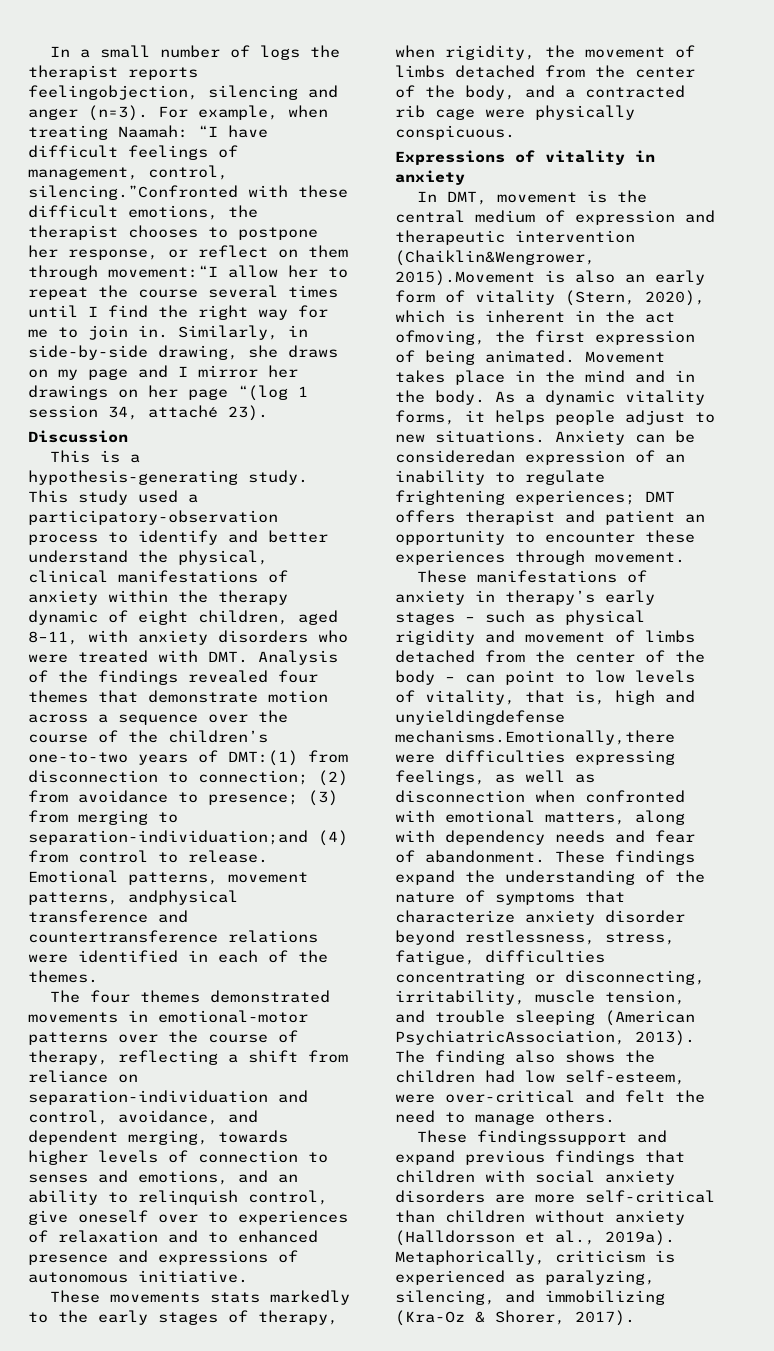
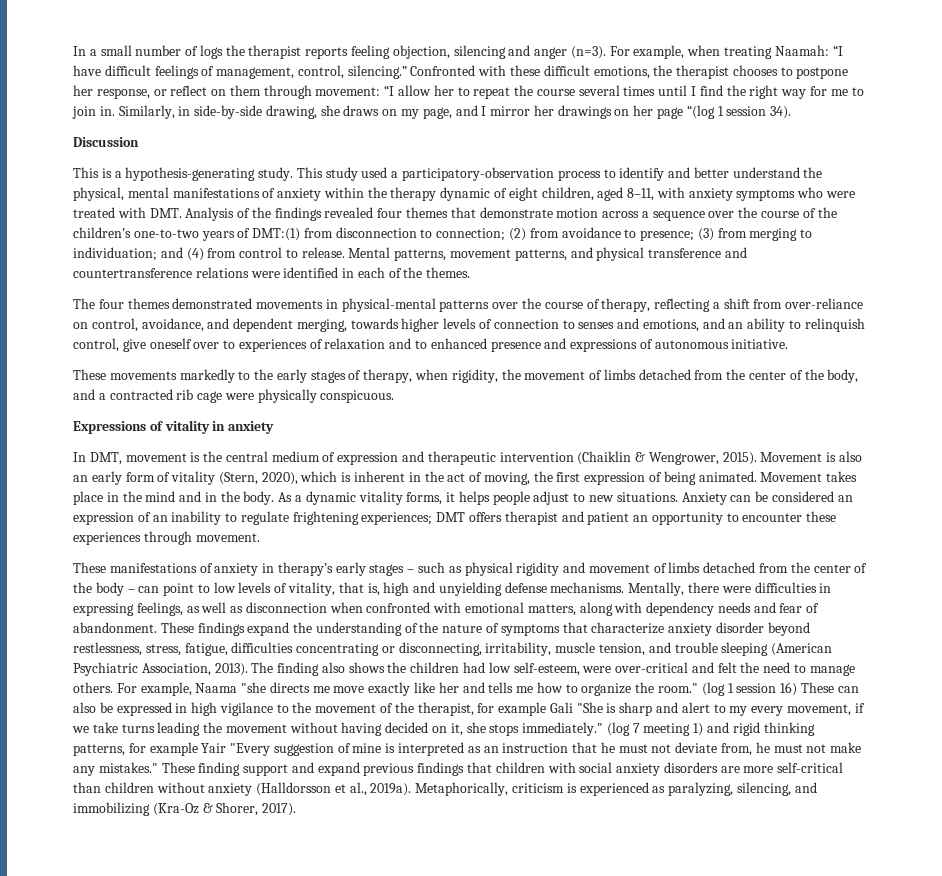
- In a small number of logs the therapist reports feelingobjection, silencing and anger (n=3).
+ In a small number of logs the therapist reports feeling objection, silencing and anger (n=3).
- For example, when treating Naamah: “I have difficult feelings of management, control, silencing.”Confronted with these difficult emotions, the therapist chooses to postpone her response, or reflect on them through movement:“I allow her to repeat the course several times until I find the right way for me to join in.
+ For example, when treating Naamah: “I have difficult feelings of management, control, silencing.” Confronted with these difficult emotions, the therapist chooses to postpone her response, or reflect on them through movement: “I allow her to repeat the course several times until I find the right way for me to join in.
- Similarly, in side-by-side drawing, she draws on my page and I mirror her drawings on her page “(log 1 session 34, attaché 23).
+ Similarly, in side-by-side drawing, she draws on my page, and I mirror her drawings on her page “(log 1 session 34).
- This study used a participatory-observation process to identify and better understand the physical, clinical manifestations of anxiety within the therapy dynamic of eight children, aged 8–11, with anxiety disorders who were treated with DMT. Analysis of the findings revealed four themes that demonstrate motion across a sequence over the course of the children’s one-to-two years of DMT:(1) from disconnection to connection;
+ This study used a participatory-observation process to identify and better understand the physical, mental manifestations of anxiety within the therapy dynamic of eight children, aged 8–11, with anxiety symptoms who were treated with DMT. Analysis of the findings revealed four themes that demonstrate motion across a sequence over the course of the children’s one-to-two years of DMT:(1) from disconnection to connection;
- (3) from merging to separation-individuation;and (4) from control to release.
+ (3) from merging to individuation; and (4) from control to release.
- Emotional patterns, movement patterns, andphysical transference and countertransference relations were identified in each of the themes.
+ Mental patterns, movement patterns, and physical transference and countertransference relations were identified in each of the themes.
- The four themes demonstrated movements in emotional-motor patterns over the course of therapy, reflecting a shift from reliance on separation-individuation and control, avoidance, and dependent merging, towards higher levels of connection to senses and emotions, and an ability to relinquish control, give oneself over to experiences of relaxation and to enhanced presence and expressions of autonomous initiative.
+ The four themes demonstrated movements in physical-mental patterns over the course of therapy, reflecting a shift from over-reliance on control, avoidance, and dependent merging, towards higher levels of connection to senses and emotions, and an ability to relinquish control, give oneself over to experiences of relaxation and to enhanced presence and expressions of autonomous initiative.
- These movements stats markedly to the early stages of therapy, when rigidity, the movement of limbs detached from the center of the body, and a contracted rib cage were physically conspicuous.
+ These movements markedly to the early stages of therapy, when rigidity, the movement of limbs detached from the center of the body, and a contracted rib cage were physically conspicuous.
- In DMT, movement is the central medium of expression and therapeutic intervention (Chaiklin&Wengrower, 2015).Movement is also an early form of vitality (Stern, 2020), which is inherent in the act ofmoving, the first expression of being animated.
+ In DMT, movement is the central medium of expression and therapeutic intervention (Chaiklin & Wengrower, 2015). Movement is also an early form of vitality (Stern, 2020), which is inherent in the act of moving, the first expression of being animated.
- Anxiety can be consideredan expression of an inability to regulate frightening experiences; DMT offers therapist and patient an opportunity to encounter these experiences through movement.
+ Anxiety can be considered an expression of an inability to regulate frightening experiences; DMT offers therapist and patient an opportunity to encounter these experiences through movement.
- These manifestations of anxiety in therapy’s early stages – such as physical rigidity and movement of limbs detached from the center of the body – can point to low levels of vitality, that is, high and unyieldingdefense mechanisms.Emotionally,there were difficulties expressing feelings, as well as disconnection when confronted with emotional matters, along with dependency needs and fear of abandonment.
+ These manifestations of anxiety in therapy’s early stages – such as physical rigidity and movement of limbs detached from the center of the body – can point to low levels of vitality, that is, high and unyielding defense mechanisms. Mentally, there were difficulties in expressing feelings, as well as disconnection when confronted with emotional matters, along with dependency needs and fear of abandonment.
- These findings expand the understanding of the nature of symptoms that characterize anxiety disorder beyond restlessness, stress, fatigue, difficulties concentrating or disconnecting, irritability, muscle tension, and trouble sleeping (American PsychiatricAssociation, 2013).
+ These findings expand the understanding of the nature of symptoms that characterize anxiety disorder beyond restlessness, stress, fatigue, difficulties concentrating or disconnecting, irritability, muscle tension, and trouble sleeping (American Psychiatric Association, 2013).
- The finding also shows the children had low self-esteem, were over-critical and felt the need to manage others.
- These findingssupport and expand previous findings that children with social anxiety disorders are more self-critical than children without anxiety (Halldorsson et al., 2019a).
+ The finding also shows the children had low self-esteem, were over-critical and felt the need to manage others. For example, Naama "she directs me move exactly like her and tells me how to organize the room." (log 1 session 16) These can also be expressed in high vigilance to the movement of the therapist, for example Gali "She is sharp and alert to my every movement, if we take turns leading the movement without having decided on it, she stops immediately." (log 7 meeting 1) and rigid thinking patterns, for example Yair "Every suggestion of mine is interpreted as an instruction that he must not deviate from, he must not make any mistakes." These finding support and expand previous findings that children with social anxiety disorders are more self-critical than children without anxiety (Halldorsson et al., 2019a).

